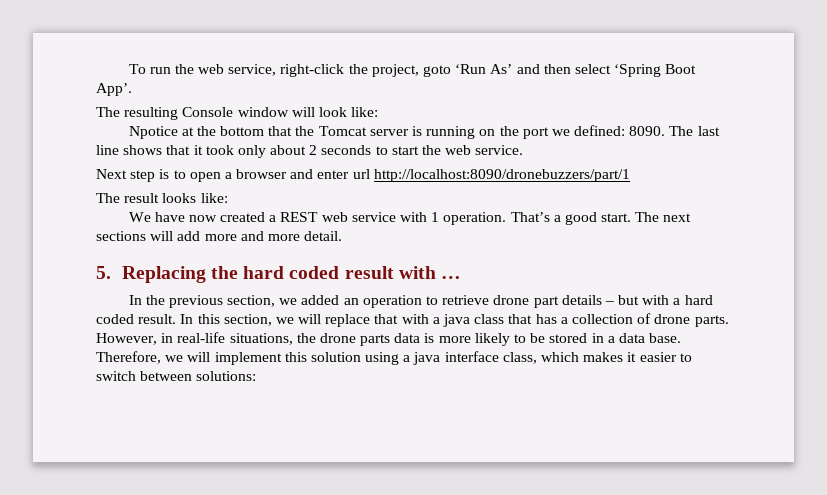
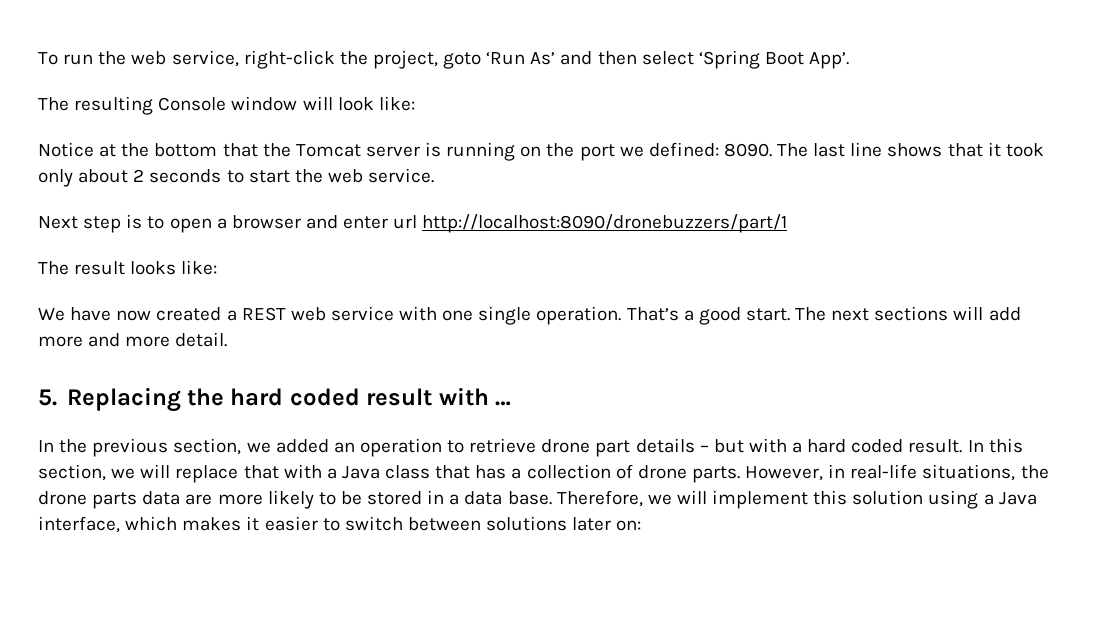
- Npotice at the bottom that the Tomcat server is running on the port we defined: 8090.
+ Notice at the bottom that the Tomcat server is running on the port we defined: 8090.
- We have now created a REST web service with 1 operation.
+ We have now created a REST web service with one single operation.
- In this section, we will replace that with a java class that has a collection of drone parts.
+ In this section, we will replace that with a Java class that has a collection of drone parts.
- However, in real-life situations, the drone parts data is more likely to be stored in a data base.
+ However, in real-life situations, the drone parts data are more likely to be stored in a data base.
- Therefore, we will implement this solution using a java interface class, which makes it easier to switch between solutions:
+ Therefore, we will implement this solution using a Java interface, which makes it easier to switch between solutions later on:

